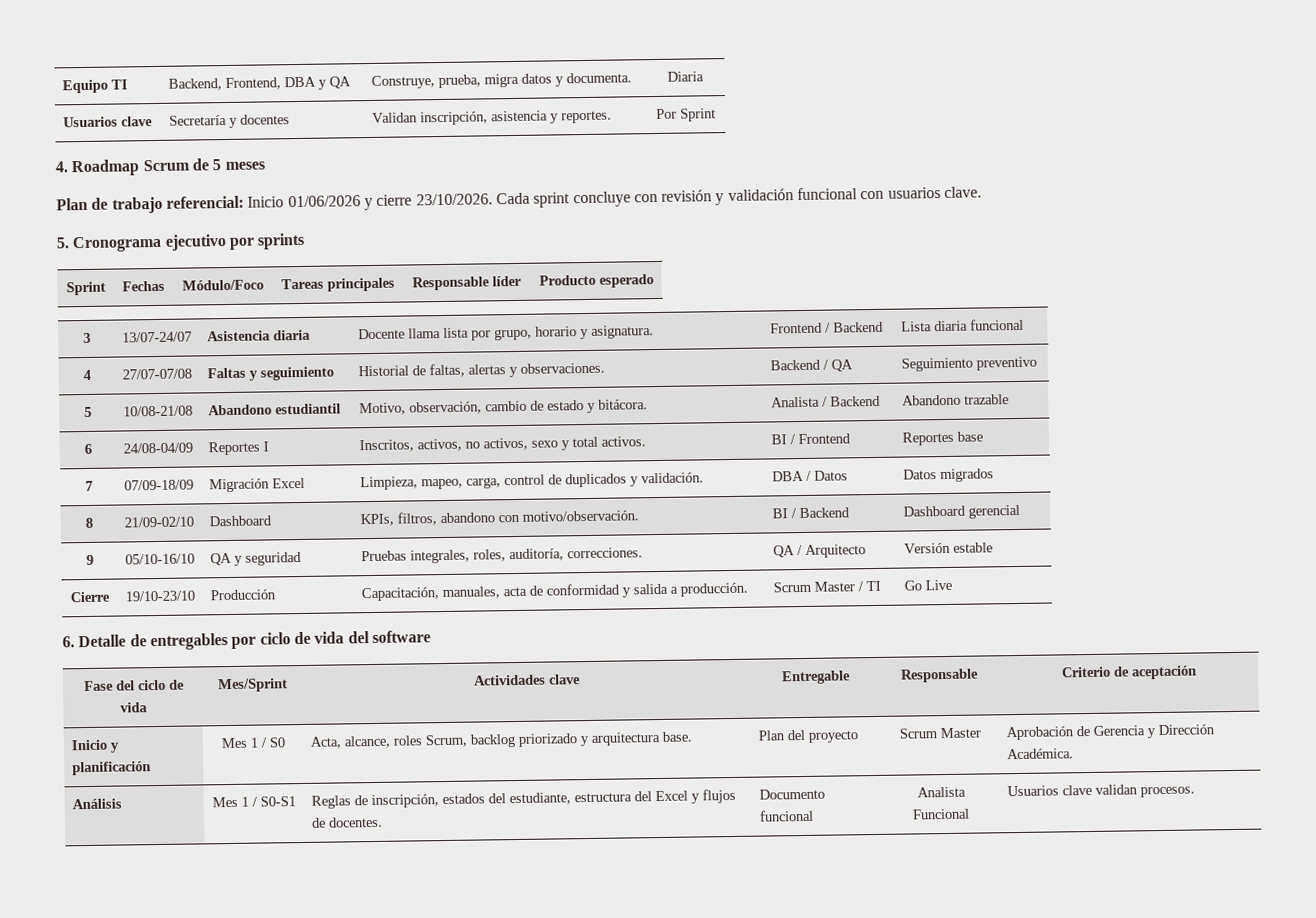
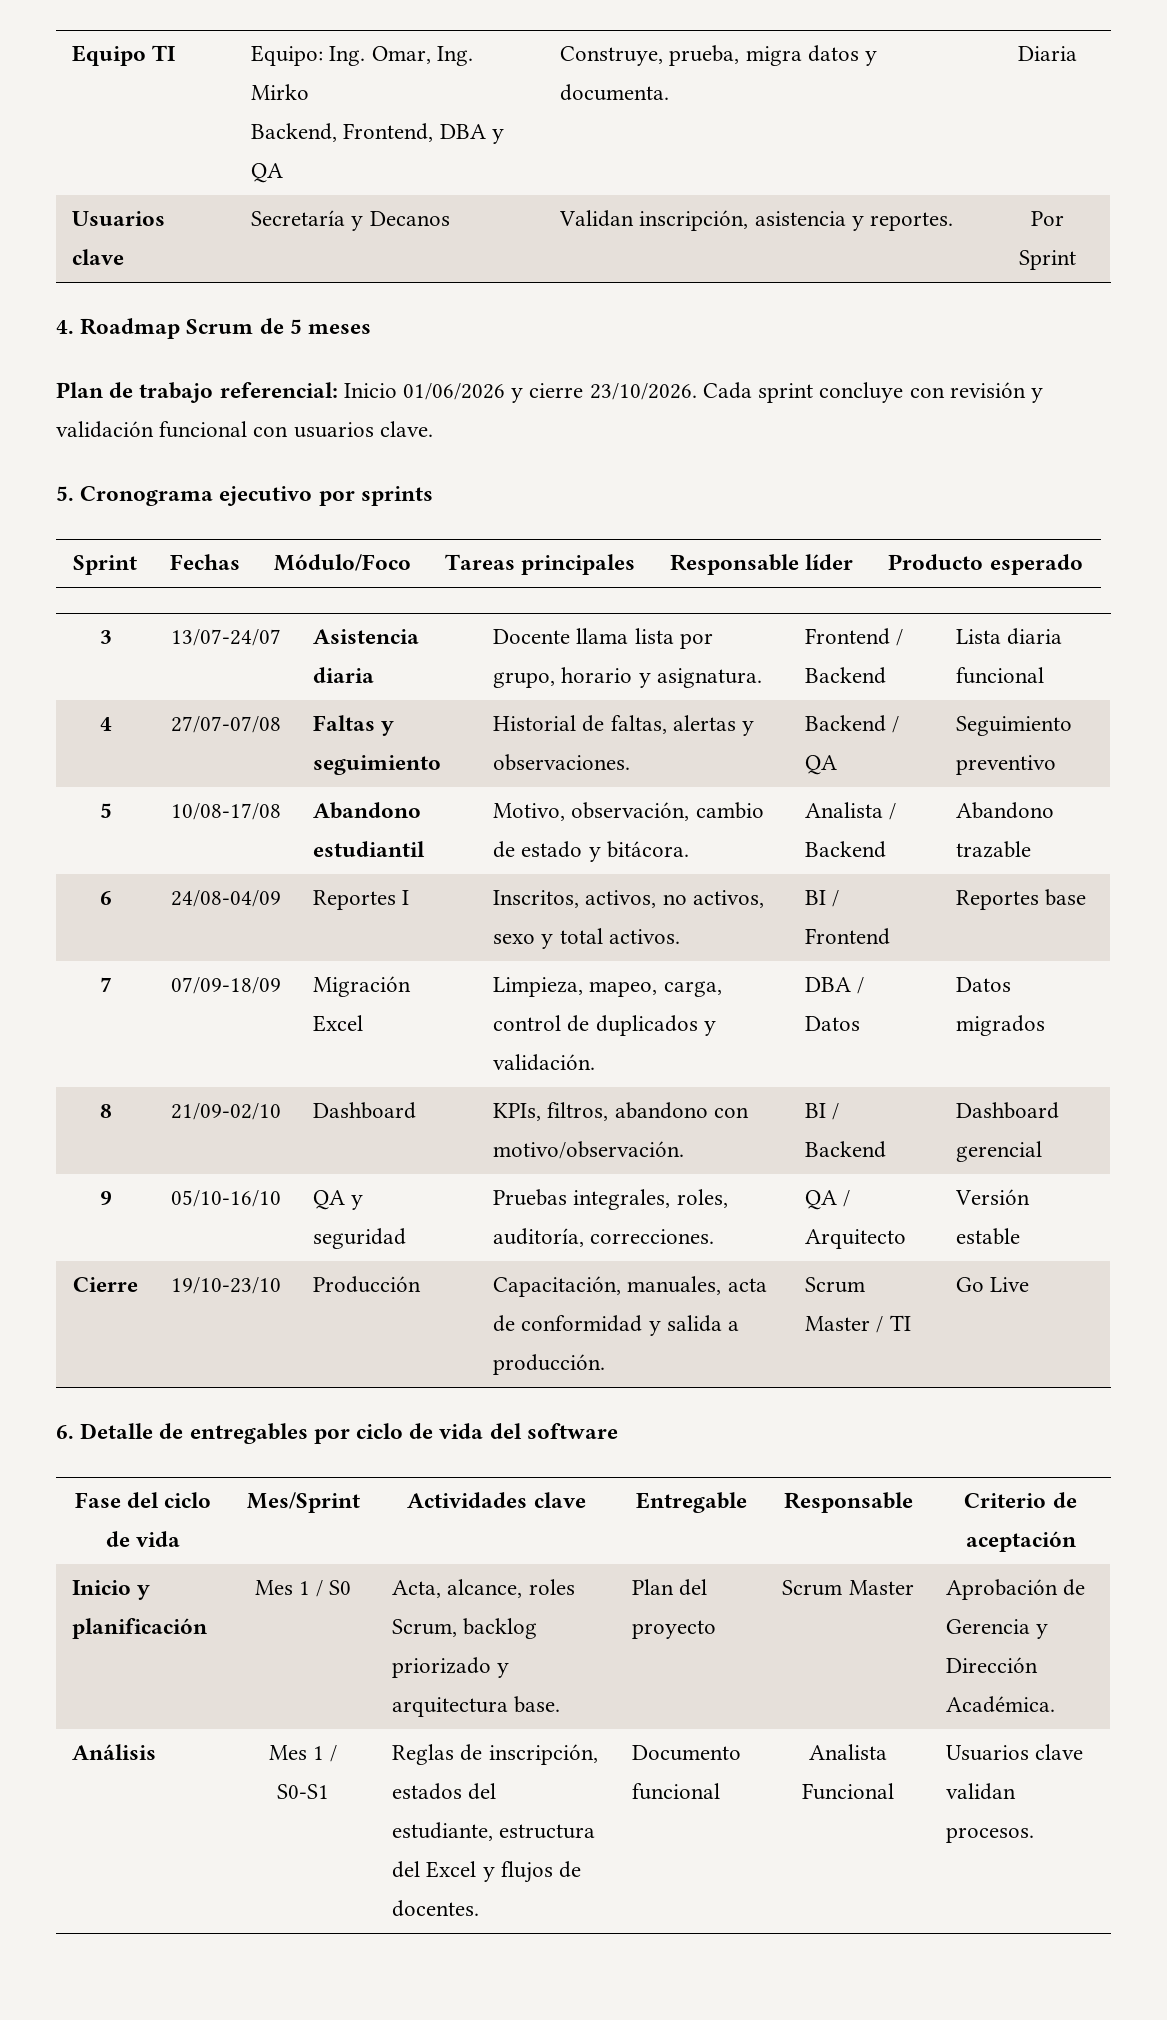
- Equipo TI | Backend, Frontend, DBA y QA | Construye, prueba, migra datos y documenta. | Diaria
+ Equipo TI | Equipo: Ing. Omar, Ing. Mirko
+ Backend, Frontend, DBA y QA | Construye, prueba, migra datos y documenta. | Diaria
- Usuarios clave | Secretaría y docentes | Validan inscripción, asistencia y reportes. | Por Sprint
+ Usuarios clave | Secretaría y Decanos | Validan inscripción, asistencia y reportes. | Por Sprint
- 5 | 10/08-21/08 | Abandono estudiantil | Motivo, observación, cambio de estado y bitácora. | Analista / Backend | Abandono trazable
+ 5 | 10/08-17/08 | Abandono estudiantil | Motivo, observación, cambio de estado y bitácora. | Analista / Backend | Abandono trazable

